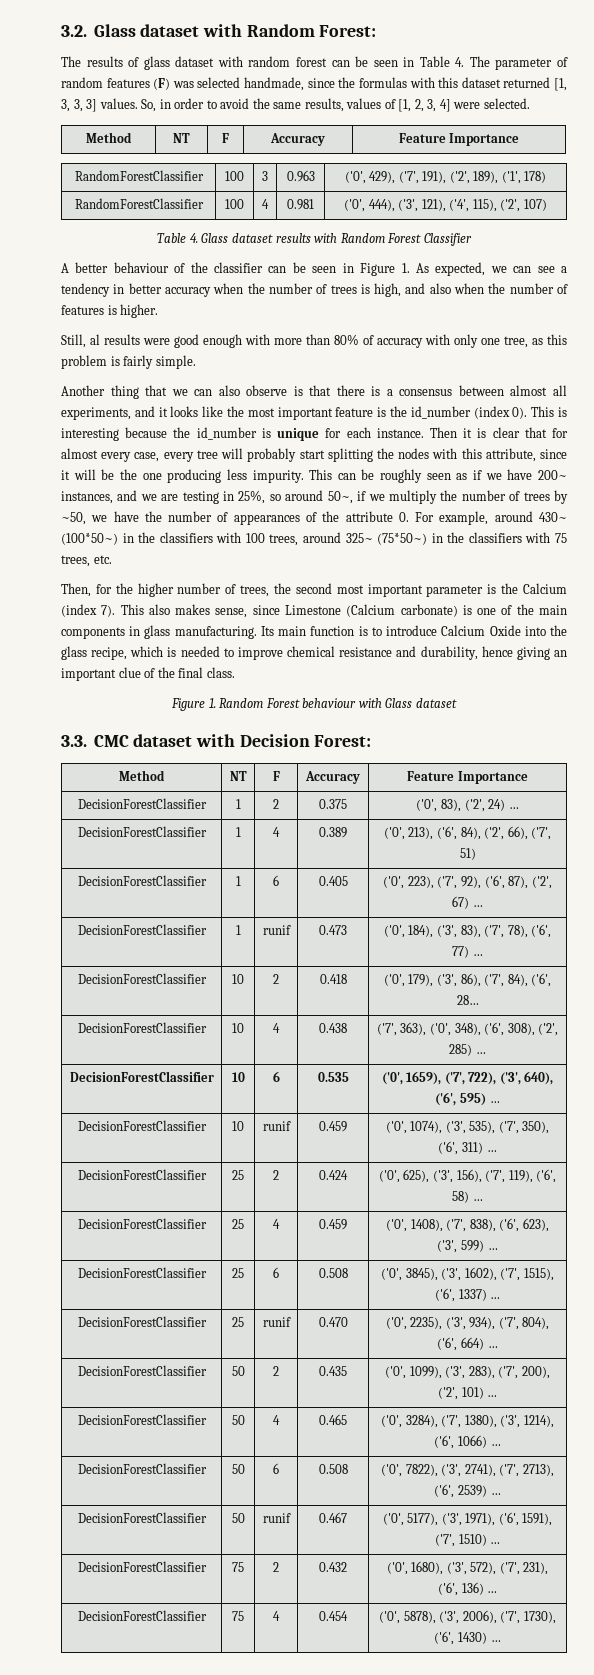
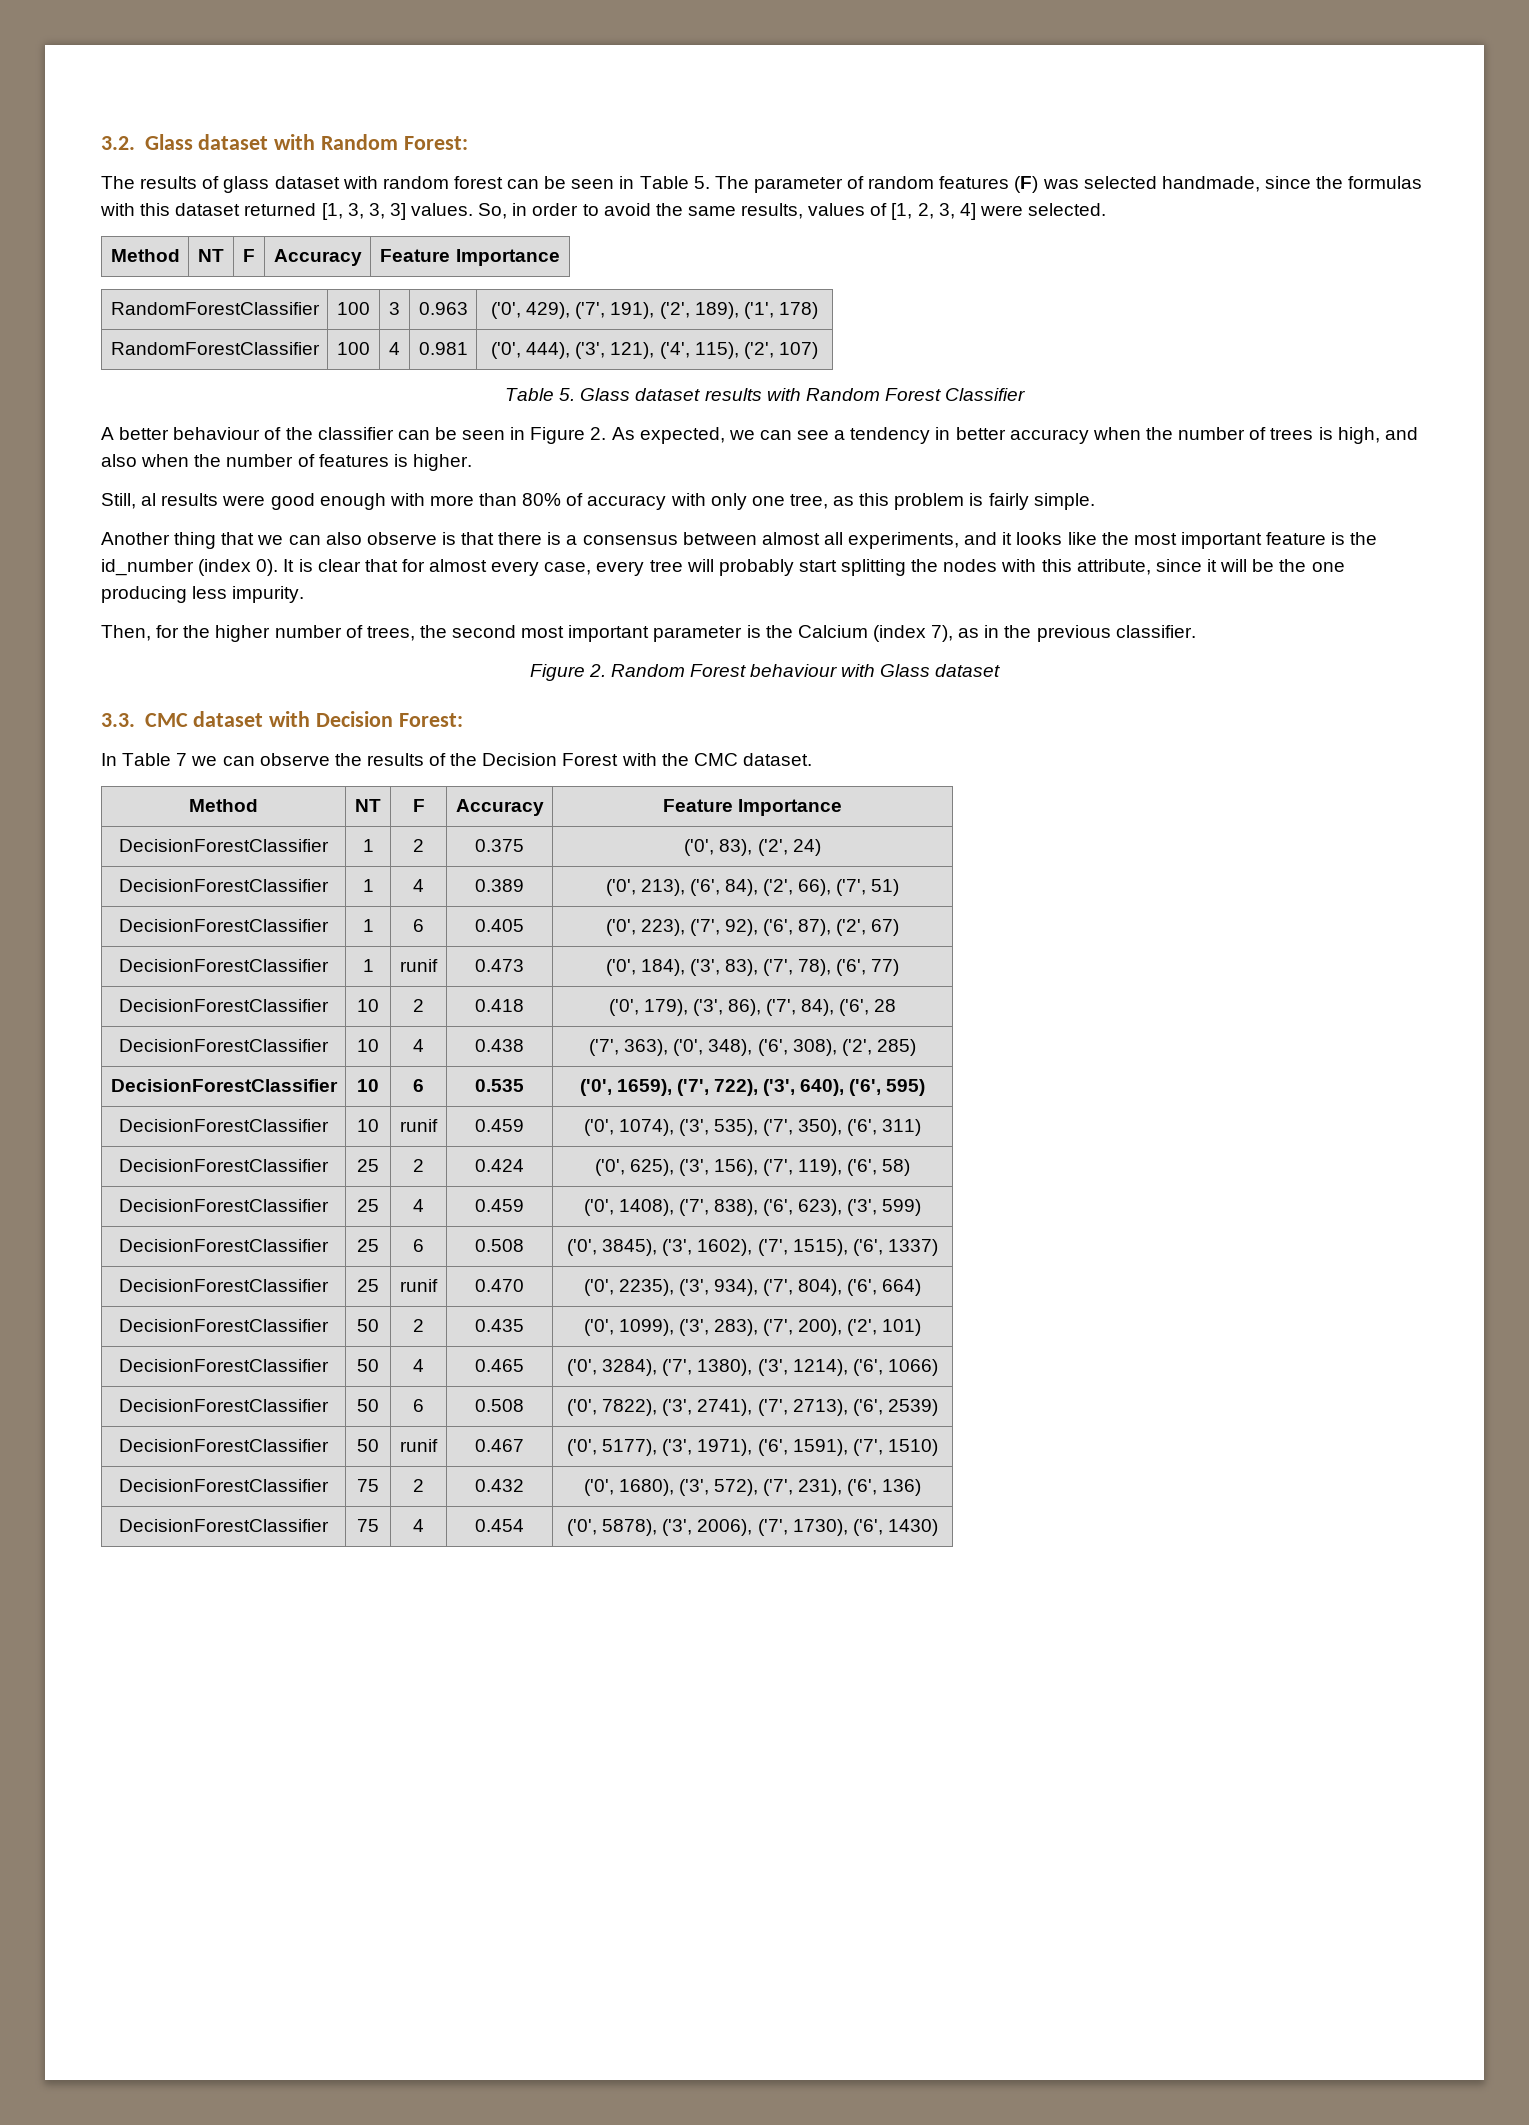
- The results of glass dataset with random forest can be seen in Table 4. The parameter of random features (F) was selected handmade, since the formulas with this dataset returned [1, 3, 3, 3] values.
+ The results of glass dataset with random forest can be seen in Table 5. The parameter of random features (F) was selected handmade, since the formulas with this dataset returned [1, 3, 3, 3] values.
- Table 4. Glass dataset results with Random Forest Classifier
+ Table 5. Glass dataset results with Random Forest Classifier
- A better behaviour of the classifier can be seen in Figure 1. As expected, we can see a tendency in better accuracy when the number of trees is high, and also when the number of features is higher.
+ A better behaviour of the classifier can be seen in Figure 2. As expected, we can see a tendency in better accuracy when the number of trees is high, and also when the number of features is higher.
- This is interesting because the id_number is unique for each instance. Then it is clear that for almost every case, every tree will probably start splitting the nodes with this attribute, since it will be the one producing less impurity. This can be roughly seen as if we have 200~ instances, and we are testing in 25%, so around 50~, if we multiply the number of trees by ~50, we have the number of appearances of the attribute 0. For example, around 430~ (100*50~) in the classifiers with 100 trees, around 325~ (75*50~) in the classifiers with 75 trees, etc.
+ It is clear that for almost every case, every tree will probably start splitting the nodes with this attribute, since it will be the one producing less impurity.
- Then, for the higher number of trees, the second most important parameter is the Calcium (index 7). This also makes sense, since Limestone (Calcium carbonate) is one of the main components in glass manufacturing. Its main function is to introduce Calcium Oxide into the glass recipe, which is needed to improve chemical resistance and durability, hence giving an important clue of the final class.
- Figure 1. Random Forest behaviour with Glass dataset
+ Then, for the higher number of trees, the second most important parameter is the Calcium (index 7), as in the previous classifier.
+ Figure 2. Random Forest behaviour with Glass dataset
+ In Table 7 we can observe the results of the Decision Forest with the CMC dataset.
- DecisionForestClassifier | 1 | 2 | 0.375 | ('0', 83), ('2', 24) …
+ DecisionForestClassifier | 1 | 2 | 0.375 | ('0', 83), ('2', 24)
- DecisionForestClassifier | 1 | 6 | 0.405 | ('0', 223), ('7', 92), ('6', 87), ('2', 67) …
+ DecisionForestClassifier | 1 | 6 | 0.405 | ('0', 223), ('7', 92), ('6', 87), ('2', 67)
- DecisionForestClassifier | 1 | runif | 0.473 | ('0', 184), ('3', 83), ('7', 78), ('6', 77) …
+ DecisionForestClassifier | 1 | runif | 0.473 | ('0', 184), ('3', 83), ('7', 78), ('6', 77)
- DecisionForestClassifier | 10 | 2 | 0.418 | ('0', 179), ('3', 86), ('7', 84), ('6', 28…
+ DecisionForestClassifier | 10 | 2 | 0.418 | ('0', 179), ('3', 86), ('7', 84), ('6', 28
- DecisionForestClassifier | 10 | 4 | 0.438 | ('7', 363), ('0', 348), ('6', 308), ('2', 285) …
+ DecisionForestClassifier | 10 | 4 | 0.438 | ('7', 363), ('0', 348), ('6', 308), ('2', 285)
- DecisionForestClassifier | 10 | 6 | 0.535 | ('0', 1659), ('7', 722), ('3', 640), ('6', 595) …
+ DecisionForestClassifier | 10 | 6 | 0.535 | ('0', 1659), ('7', 722), ('3', 640), ('6', 595)
- DecisionForestClassifier | 10 | runif | 0.459 | ('0', 1074), ('3', 535), ('7', 350), ('6', 311) …
+ DecisionForestClassifier | 10 | runif | 0.459 | ('0', 1074), ('3', 535), ('7', 350), ('6', 311)
- DecisionForestClassifier | 25 | 2 | 0.424 | ('0', 625), ('3', 156), ('7', 119), ('6', 58) …
+ DecisionForestClassifier | 25 | 2 | 0.424 | ('0', 625), ('3', 156), ('7', 119), ('6', 58)
- DecisionForestClassifier | 25 | 4 | 0.459 | ('0', 1408), ('7', 838), ('6', 623), ('3', 599) …
+ DecisionForestClassifier | 25 | 4 | 0.459 | ('0', 1408), ('7', 838), ('6', 623), ('3', 599)
- DecisionForestClassifier | 25 | 6 | 0.508 | ('0', 3845), ('3', 1602), ('7', 1515), ('6', 1337) …
+ DecisionForestClassifier | 25 | 6 | 0.508 | ('0', 3845), ('3', 1602), ('7', 1515), ('6', 1337)
- DecisionForestClassifier | 25 | runif | 0.470 | ('0', 2235), ('3', 934), ('7', 804), ('6', 664) …
+ DecisionForestClassifier | 25 | runif | 0.470 | ('0', 2235), ('3', 934), ('7', 804), ('6', 664)
- DecisionForestClassifier | 50 | 2 | 0.435 | ('0', 1099), ('3', 283), ('7', 200), ('2', 101) …
+ DecisionForestClassifier | 50 | 2 | 0.435 | ('0', 1099), ('3', 283), ('7', 200), ('2', 101)
- DecisionForestClassifier | 50 | 4 | 0.465 | ('0', 3284), ('7', 1380), ('3', 1214), ('6', 1066) …
+ DecisionForestClassifier | 50 | 4 | 0.465 | ('0', 3284), ('7', 1380), ('3', 1214), ('6', 1066)
- DecisionForestClassifier | 50 | 6 | 0.508 | ('0', 7822), ('3', 2741), ('7', 2713), ('6', 2539) …
+ DecisionForestClassifier | 50 | 6 | 0.508 | ('0', 7822), ('3', 2741), ('7', 2713), ('6', 2539)
- DecisionForestClassifier | 50 | runif | 0.467 | ('0', 5177), ('3', 1971), ('6', 1591), ('7', 1510) …
+ DecisionForestClassifier | 50 | runif | 0.467 | ('0', 5177), ('3', 1971), ('6', 1591), ('7', 1510)
- DecisionForestClassifier | 75 | 2 | 0.432 | ('0', 1680), ('3', 572), ('7', 231), ('6', 136) …
+ DecisionForestClassifier | 75 | 2 | 0.432 | ('0', 1680), ('3', 572), ('7', 231), ('6', 136)
- DecisionForestClassifier | 75 | 4 | 0.454 | ('0', 5878), ('3', 2006), ('7', 1730), ('6', 1430) …
+ DecisionForestClassifier | 75 | 4 | 0.454 | ('0', 5878), ('3', 2006), ('7', 1730), ('6', 1430)

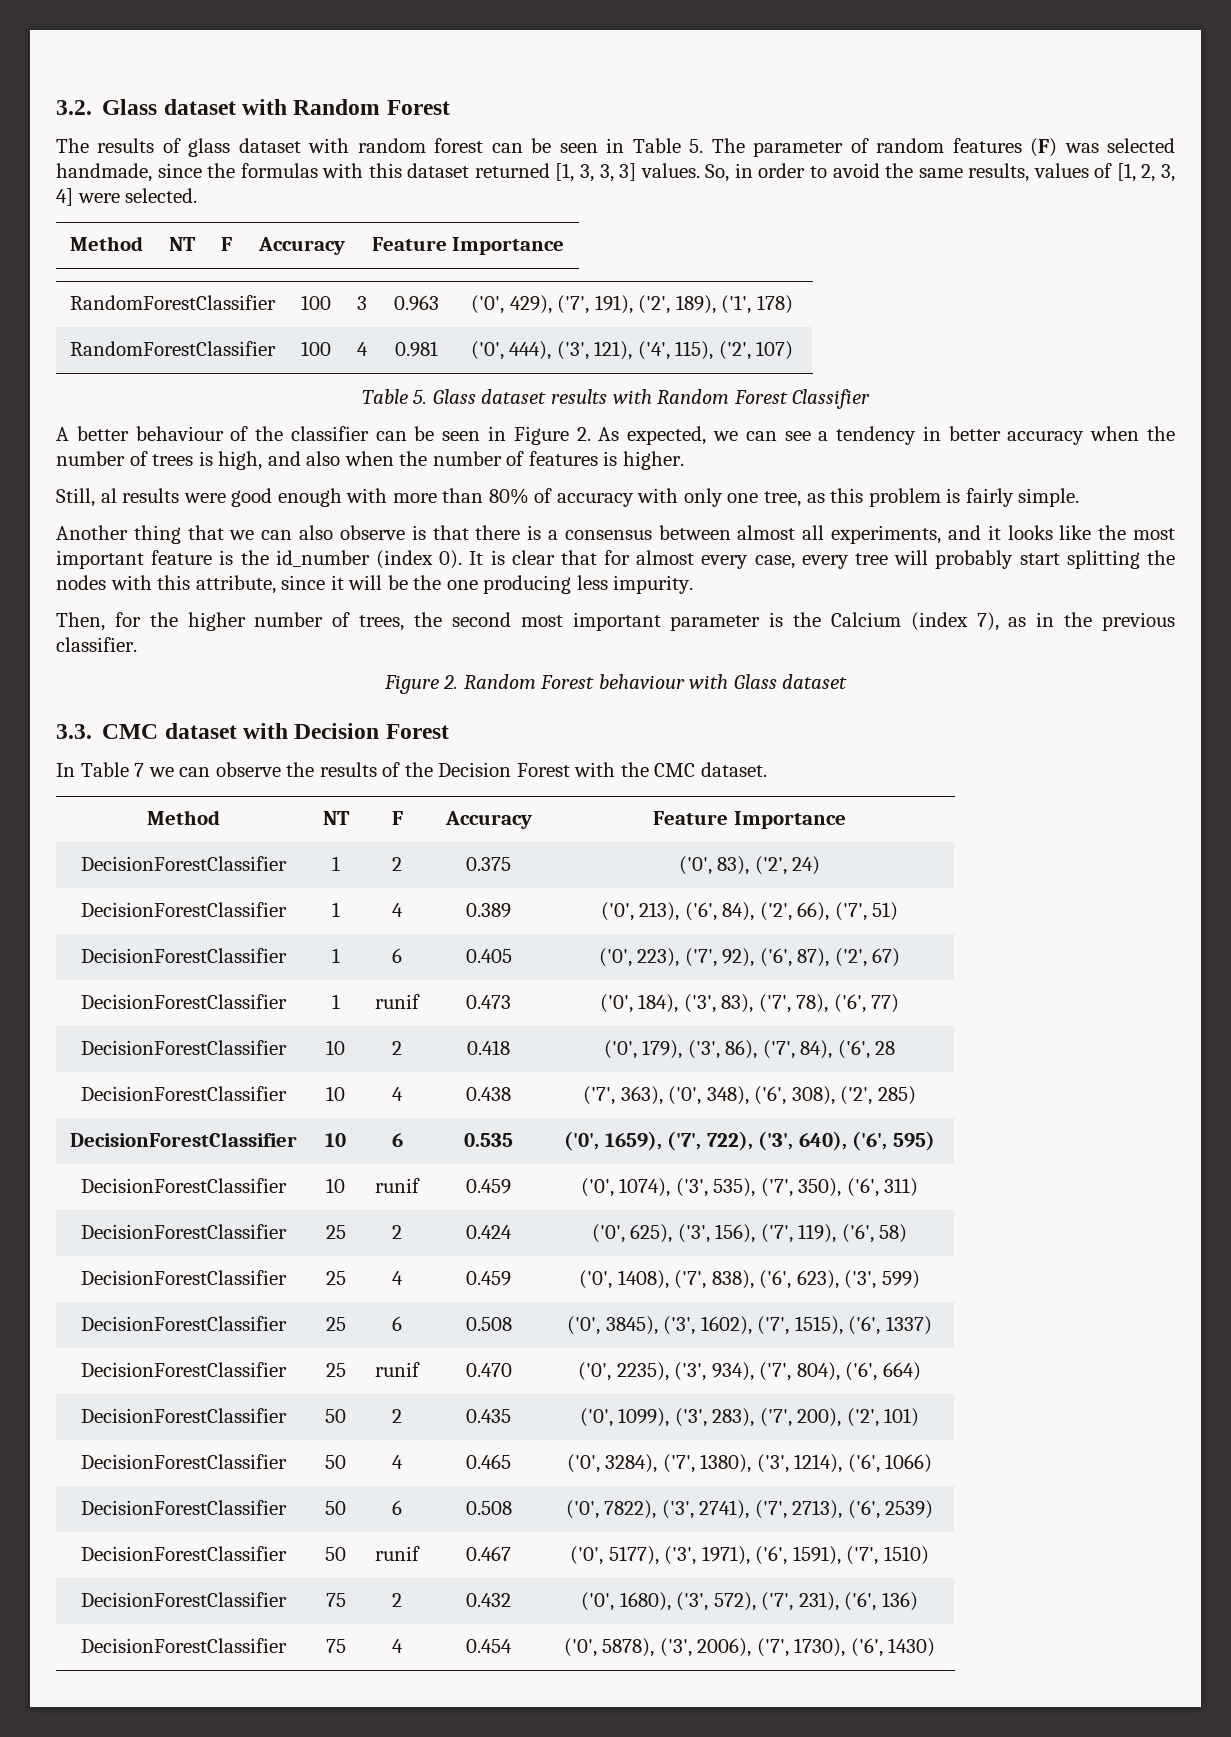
- 3.2. Glass dataset with Random Forest:
+ 3.2. Glass dataset with Random Forest
- 3.3. CMC dataset with Decision Forest:
+ 3.3. CMC dataset with Decision Forest

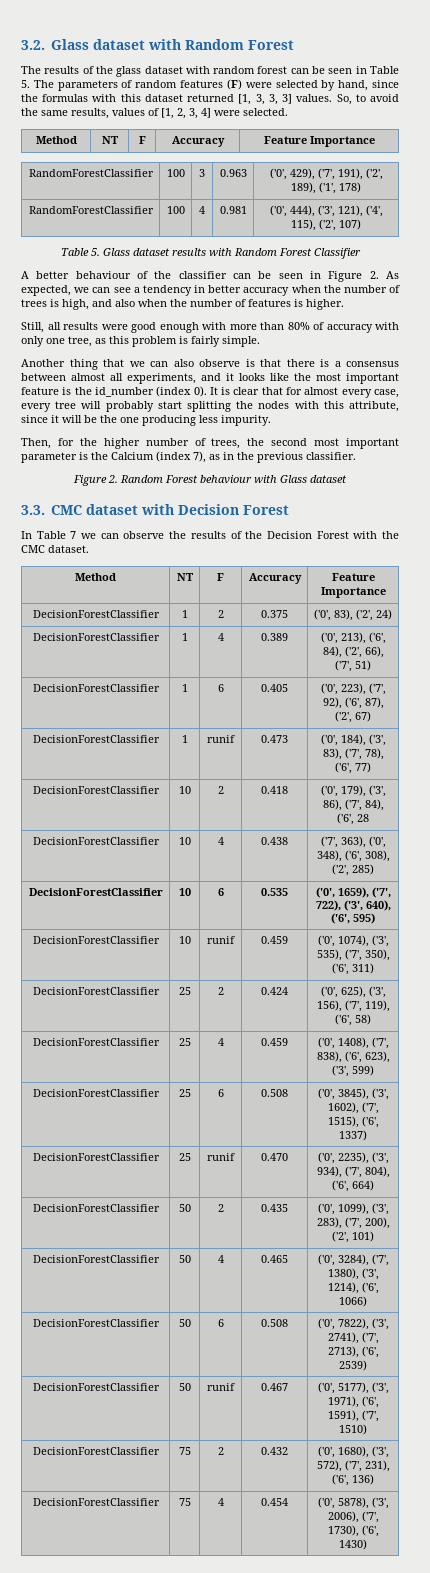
- The results of glass dataset with random forest can be seen in Table 5. The parameter of random features (F) was selected handmade, since the formulas with this dataset returned [1, 3, 3, 3] values.
+ The results of the glass dataset with random forest can be seen in Table 5. The parameters of random features (F) were selected by hand, since the formulas with this dataset returned [1, 3, 3, 3] values.
- So, in order to avoid the same results, values of [1, 2, 3, 4] were selected.
+ So, to avoid the same results, values of [1, 2, 3, 4] were selected.
- Still, al results were good enough with more than 80% of accuracy with only one tree, as this problem is fairly simple.
+ Still, all results were good enough with more than 80% of accuracy with only one tree, as this problem is fairly simple.

